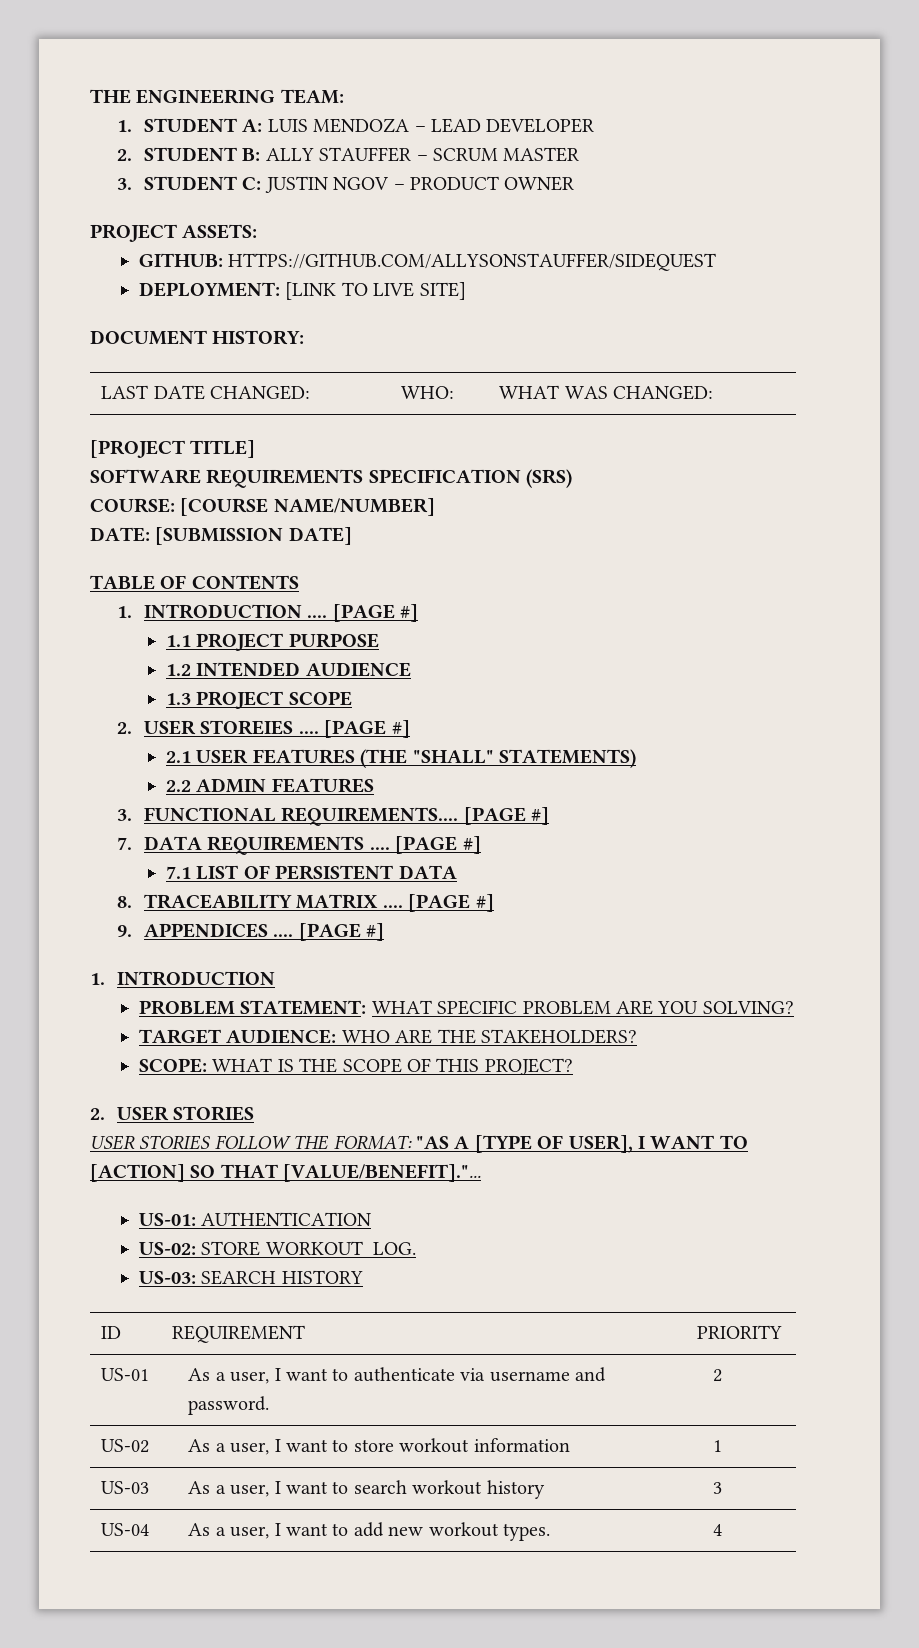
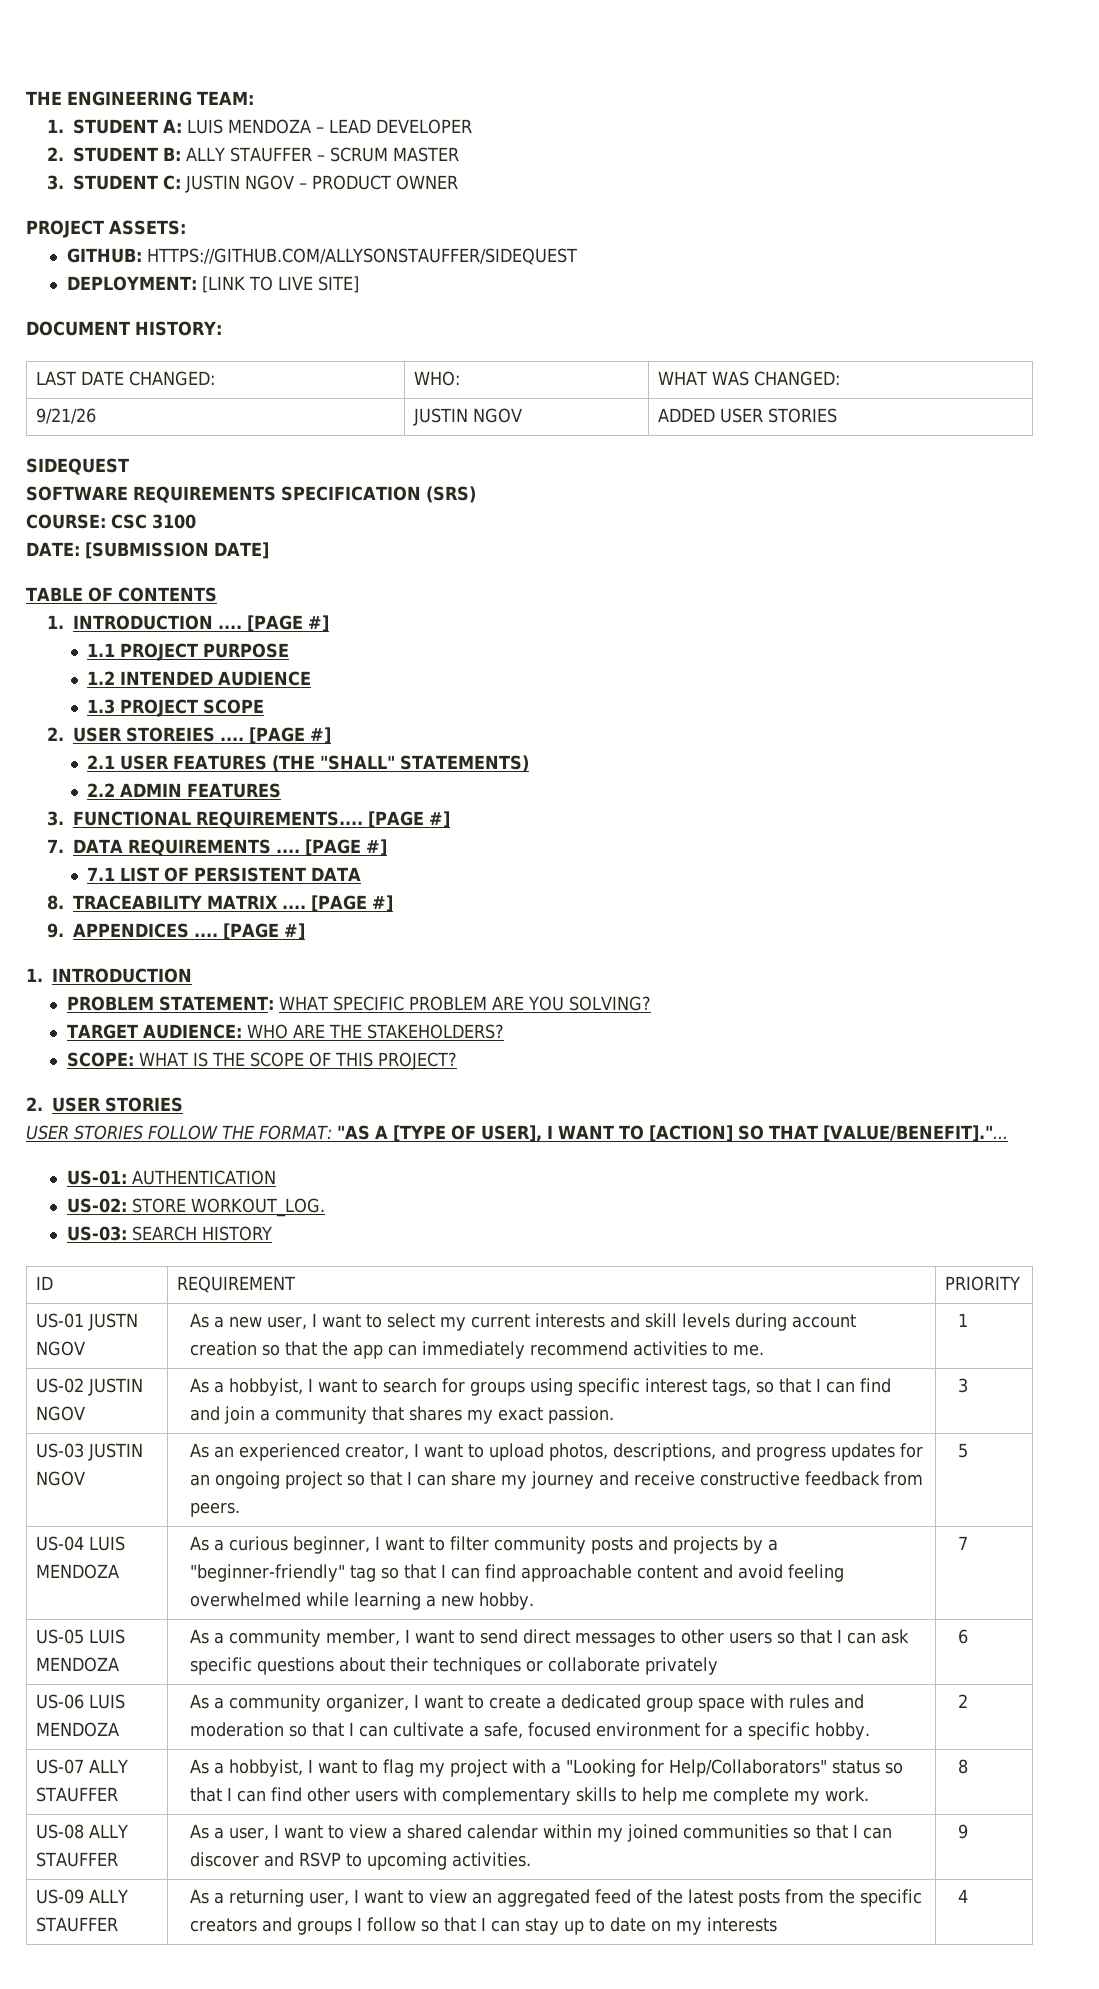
- [PROJECT TITLE]
+ 9/21/26 | JUSTIN NGOV | ADDED USER STORIES
+ SIDEQUEST
- COURSE: [COURSE NAME/NUMBER]
+ COURSE: CSC 3100
- US-01 | As a user, I want to authenticate via username and password. | 2
- US-02 | As a user, I want to store workout information | 1
- US-03 | As a user, I want to search workout history | 3
- US-04 | As a user, I want to add new workout types. | 4
+ US-01 JUSTN NGOV | As a new user, I want to select my current interests and skill levels during account creation so that the app can immediately recommend activities to me. | 1
+ US-02 JUSTIN NGOV | As a hobbyist, I want to search for groups using specific interest tags, so that I can find and join a community that shares my exact passion. | 3
+ US-03 JUSTIN NGOV | As an experienced creator, I want to upload photos, descriptions, and progress updates for an ongoing project so that I can share my journey and receive constructive feedback from peers. | 5
+ US-04 LUIS MENDOZA | As a curious beginner, I want to filter community posts and projects by a "beginner-friendly" tag so that I can find approachable content and avoid feeling overwhelmed while learning a new hobby. | 7
+ US-05 LUIS MENDOZA | As a community member, I want to send direct messages to other users so that I can ask specific questions about their techniques or collaborate privately | 6
+ US-06 LUIS MENDOZA | As a community organizer, I want to create a dedicated group space with rules and moderation so that I can cultivate a safe, focused environment for a specific hobby. | 2
+ US-07 ALLY STAUFFER | As a hobbyist, I want to flag my project with a "Looking for Help/Collaborators" status so that I can find other users with complementary skills to help me complete my work. | 8
+ US-08 ALLY STAUFFER | As a user, I want to view a shared calendar within my joined communities so that I can discover and RSVP to upcoming activities. | 9
+ US-09 ALLY STAUFFER | As a returning user, I want to view an aggregated feed of the latest posts from the specific creators and groups I follow so that I can stay up to date on my interests | 4

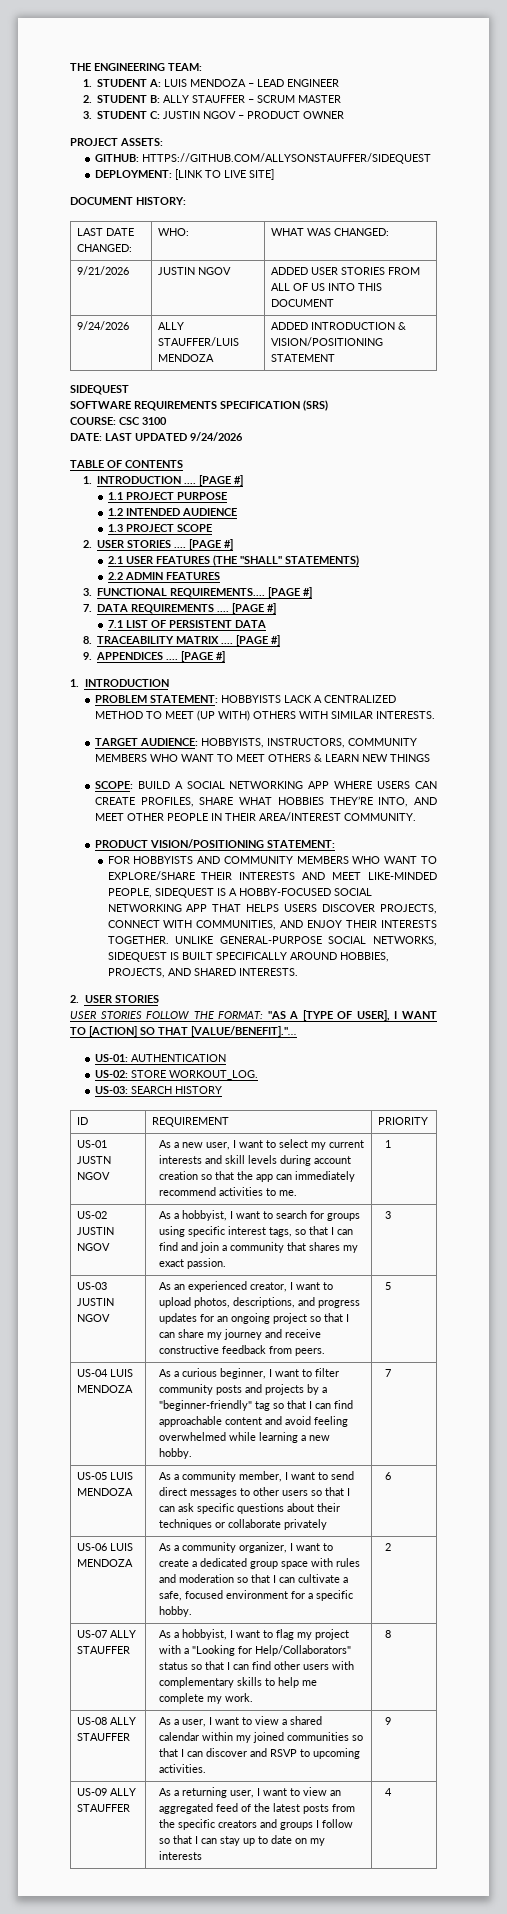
- 1. STUDENT A: LUIS MENDOZA – LEAD DEVELOPER
+ 1. STUDENT A: LUIS MENDOZA – LEAD ENGINEER
- 9/21/26 | JUSTIN NGOV | ADDED USER STORIES
+ 9/21/2026 | JUSTIN NGOV | ADDED USER STORIES FROM ALL OF US INTO THIS DOCUMENT
+ 9/24/2026 | ALLY STAUFFER/LUIS MENDOZA | ADDED INTRODUCTION & VISION/POSITIONING STATEMENT
- DATE: [SUBMISSION DATE]
+ DATE: LAST UPDATED 9/24/2026
- 2. USER STOREIES ....
+ 2. USER STORIES ....
- PROBLEM STATEMENT: WHAT SPECIFIC PROBLEM ARE YOU SOLVING?
- TARGET AUDIENCE: WHO ARE THE STAKEHOLDERS?
- SCOPE: WHAT IS THE SCOPE OF THIS PROJECT?
+ PROBLEM STATEMENT: HOBBYISTS LACK A CENTRALIZED METHOD TO MEET (UP WITH) OTHERS WITH SIMILAR INTERESTS.
+ TARGET AUDIENCE: HOBBYISTS, INSTRUCTORS, COMMUNITY MEMBERS WHO WANT TO MEET OTHERS & LEARN NEW THINGS
+ SCOPE: BUILD A SOCIAL NETWORKING APP WHERE USERS CAN CREATE PROFILES, SHARE WHAT HOBBIES THEY’RE INTO, AND MEET OTHER PEOPLE IN THEIR AREA/INTEREST COMMUNITY.
+ PRODUCT VISION/POSITIONING STATEMENT:
+ FOR HOBBYISTS AND COMMUNITY MEMBERS WHO WANT TO EXPLORE/SHARE THEIR INTERESTS AND MEET LIKE-MINDED PEOPLE, SIDEQUEST IS A HOBBY-FOCUSED SOCIAL NETWORKING APP THAT HELPS USERS DISCOVER PROJECTS, CONNECT WITH COMMUNITIES, AND ENJOY THEIR INTERESTS TOGETHER. UNLIKE GENERAL-PURPOSE SOCIAL NETWORKS, SIDEQUEST IS BUILT SPECIFICALLY AROUND HOBBIES, PROJECTS, AND SHARED INTERESTS.

